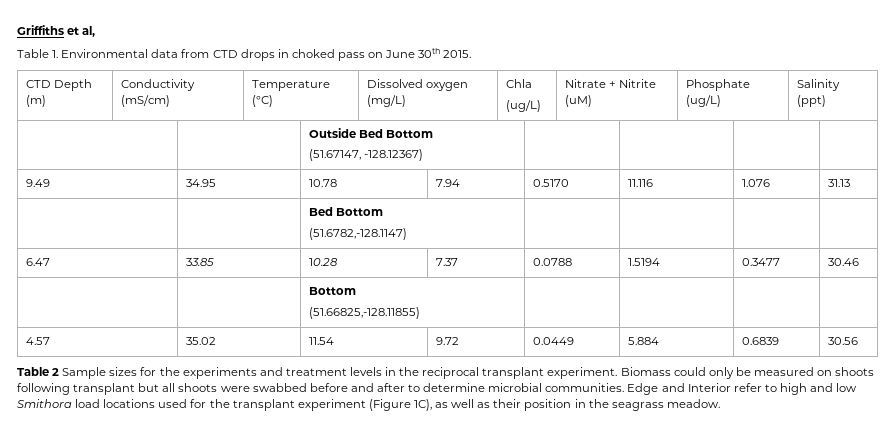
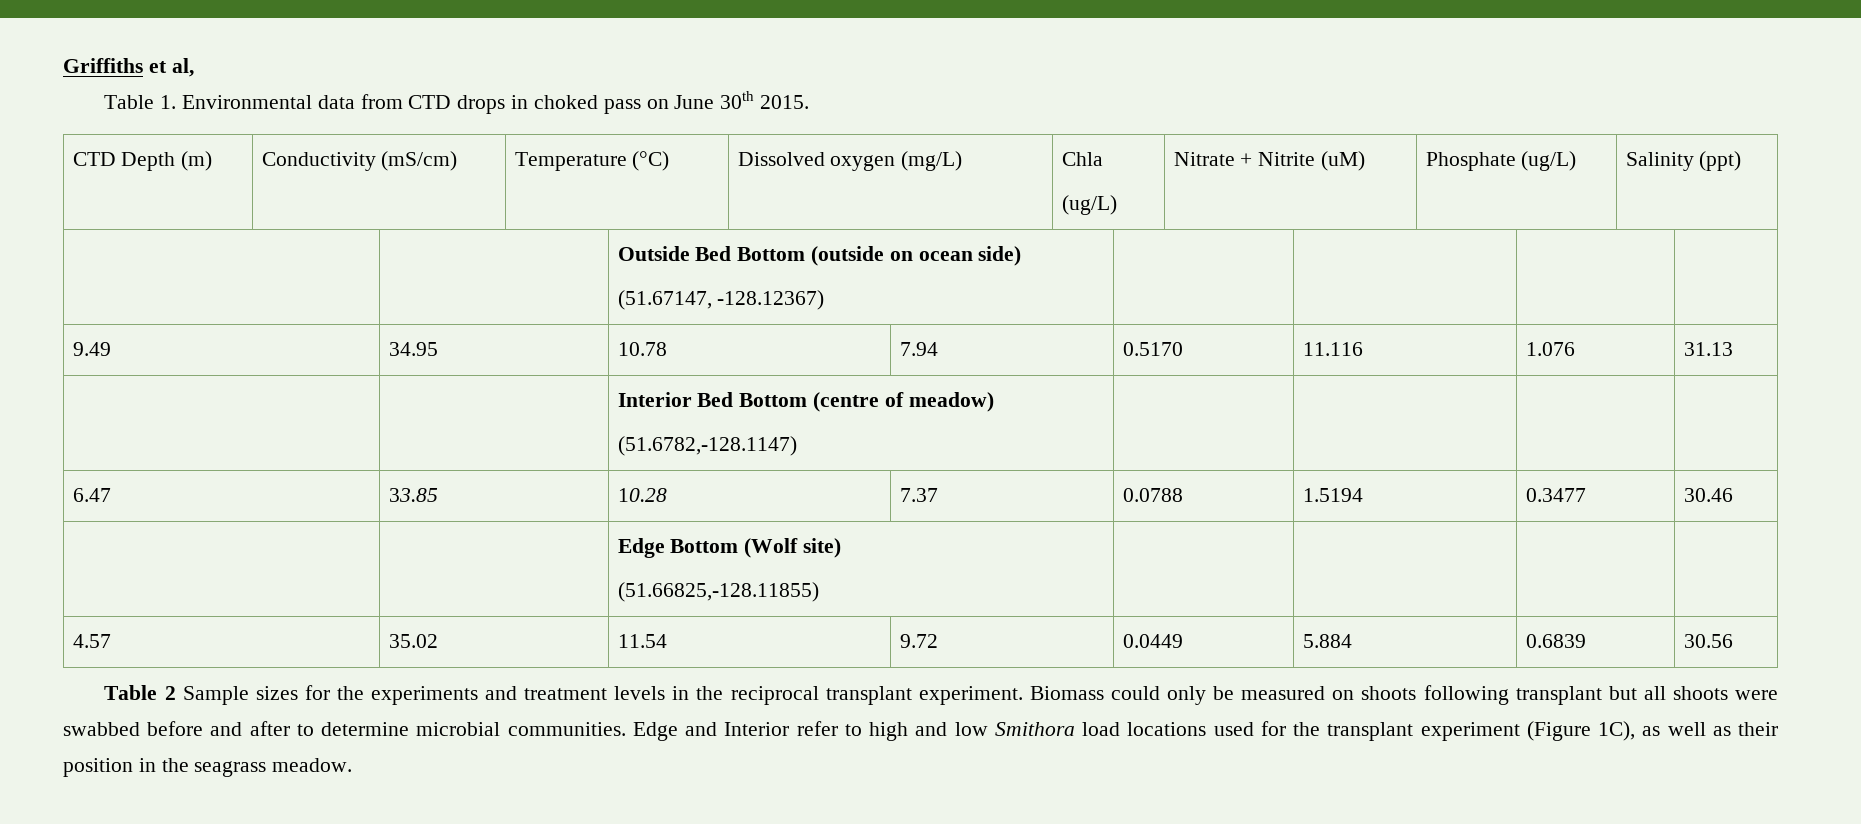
- | | Outside Bed Bottom
+ | | Outside Bed Bottom (outside on ocean side)
- | | Bed Bottom
+ | | Interior Bed Bottom (centre of meadow)
- | | Bottom
+ | | Edge Bottom (Wolf site)

